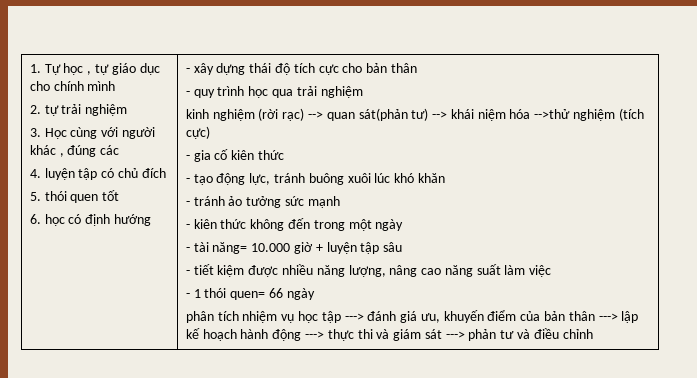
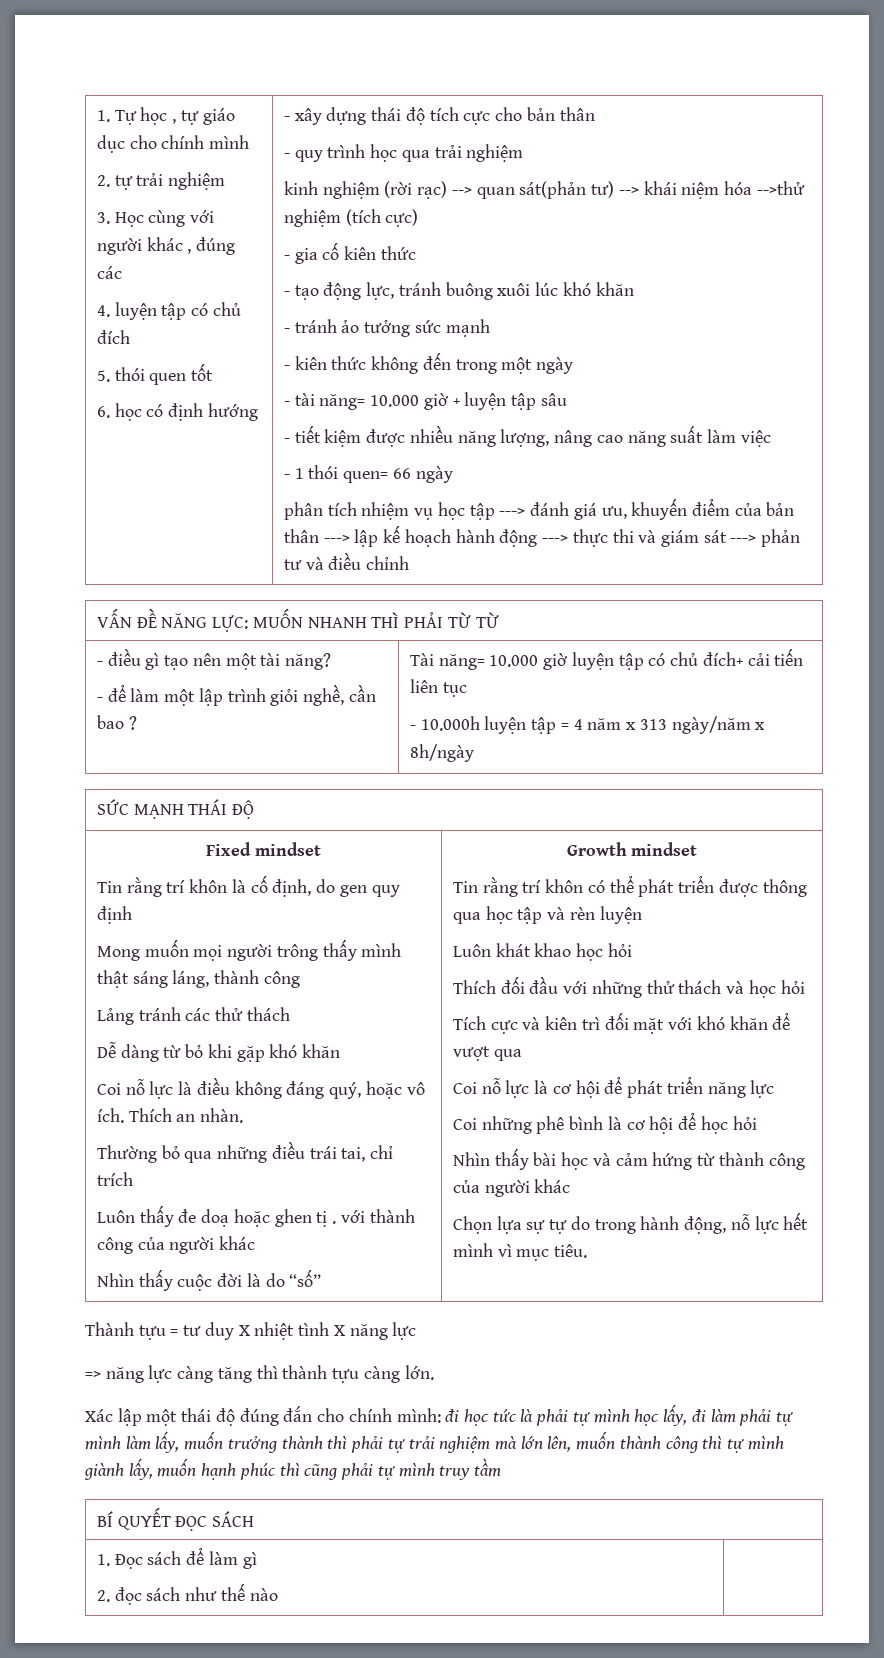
+ VẤN ĐỀ NĂNG LỰC: MUỐN NHANH THÌ PHẢI TỪ TỪ
+ - điều gì tạo nên một tài năng?
+ - để làm một lập trình giỏi nghề, cần bao ? | Tài năng= 10.000 giờ luyện tập có chủ đích+ cải tiến liên tục
+ - 10.000h luyện tập = 4 năm x 313 ngày/năm x 8h/ngày
+ SỨC MẠNH THÁI ĐỘ
+ Fixed mindset
+ Tin rằng trí khôn là cố định, do gen quy định
+ Mong muốn mọi người trông thấy mình thật sáng láng, thành công
+ Lảng tránh các thử thách
+ Dễ dàng từ bỏ khi gặp khó khăn
+ Coi nỗ lực là điều không đáng quý, hoặc vô ích. Thích an nhàn.
+ Thường bỏ qua những điều trái tai, chỉ trích
+ Luôn thấy đe doạ hoặc ghen tị . với thành công của người khác
+ Nhìn thấy cuộc đời là do “số” | Growth mindset
+ Tin rằng trí khôn có thể phát triển được thông qua học tập và rèn luyện
+ Luôn khát khao học hỏi
+ Thích đối đầu với những thử thách và học hỏi
+ Tích cực và kiên trì đối mặt với khó khăn để vượt qua
+ Coi nỗ lực là cơ hội để phát triển năng lực
+ Coi những phê bình là cơ hội để học hỏi
+ Nhìn thấy bài học và cảm hứng từ thành công của người khác
+ Chọn lựa sự tự do trong hành động, nỗ lực hết mình vì mục tiêu.
+ Thành tựu = tư duy X nhiệt tình X năng lực
+ => năng lực càng tăng thì thành tựu càng lớn.
+ Xác lập một thái độ đúng đắn cho chính mình: đi học tức là phải tự mình học lấy, đi làm phải tự mình làm lấy, muốn trưởng thành thì phải tự trải nghiệm mà lớn lên, muốn thành công thì tự mình giành lấy, muốn hạnh phúc thì cũng phải tự mình truy tầm
+ BÍ QUYẾT ĐỌC SÁCH
+ 1. Đọc sách để làm gì
+ 2. đọc sách như thế nào |

